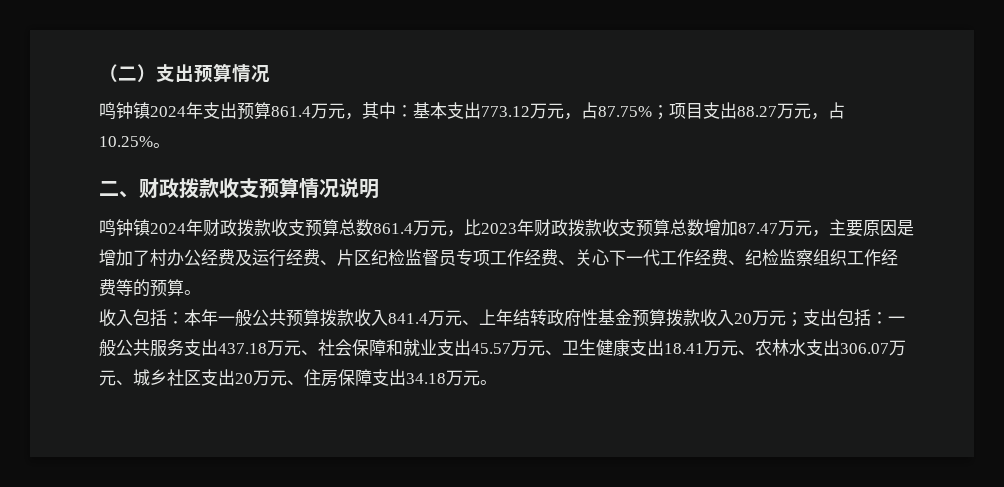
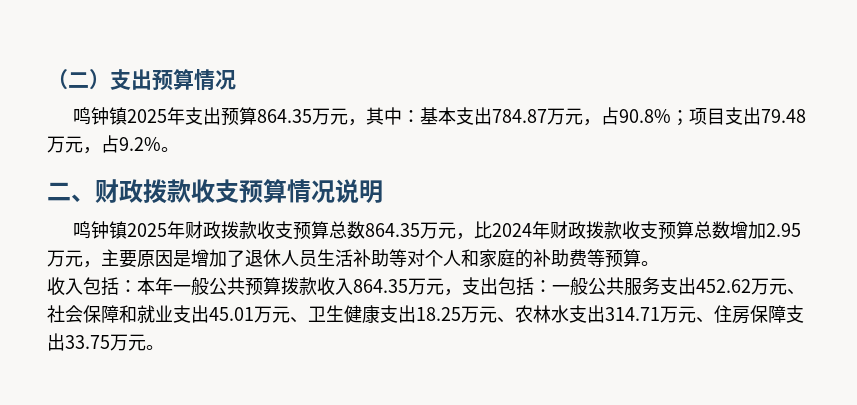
- 鸣钟镇2024年支出预算861.4万元，其中：基本支出773.12万元，占87.75%；项目支出88.27万元，占10.25%。
+ 鸣钟镇2025年支出预算864.35万元，其中：基本支出784.87万元，占90.8%；项目支出79.48万元，占9.2%。
- 鸣钟镇2024年财政拨款收支预算总数861.4万元，比2023年财政拨款收支预算总数增加87.47万元，主要原因是增加了村办公经费及运行经费、片区纪检监督员专项工作经费、关心下一代工作经费、纪检监察组织工作经费等的预算。
+ 鸣钟镇2025年财政拨款收支预算总数864.35万元，比2024年财政拨款收支预算总数增加2.95万元，主要原因是增加了退休人员生活补助等对个人和家庭的补助费等预算。
- 收入包括：本年一般公共预算拨款收入841.4万元、上年结转政府性基金预算拨款收入20万元；支出包括：一般公共服务支出437.18万元、社会保障和就业支出45.57万元、卫生健康支出18.41万元、农林水支出306.07万元、城乡社区支出20万元、住房保障支出34.18万元。
+ 收入包括：本年一般公共预算拨款收入864.35万元，支出包括：一般公共服务支出452.62万元、社会保障和就业支出45.01万元、卫生健康支出18.25万元、农林水支出314.71万元、住房保障支出33.75万元。

